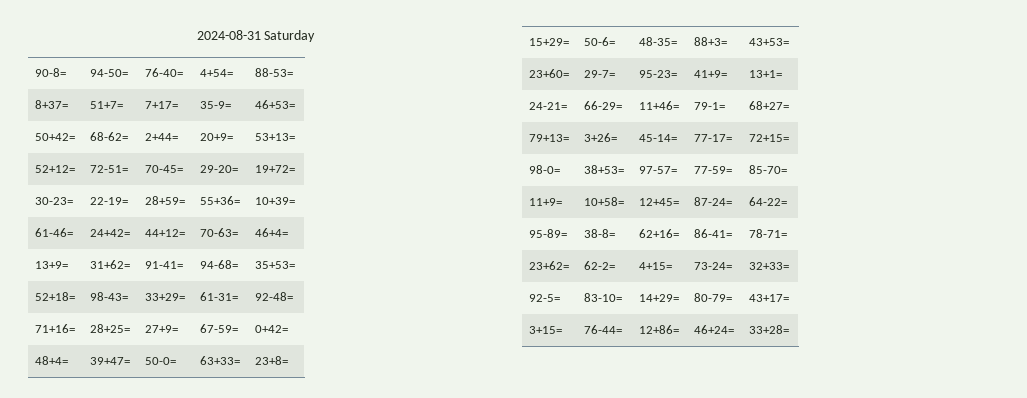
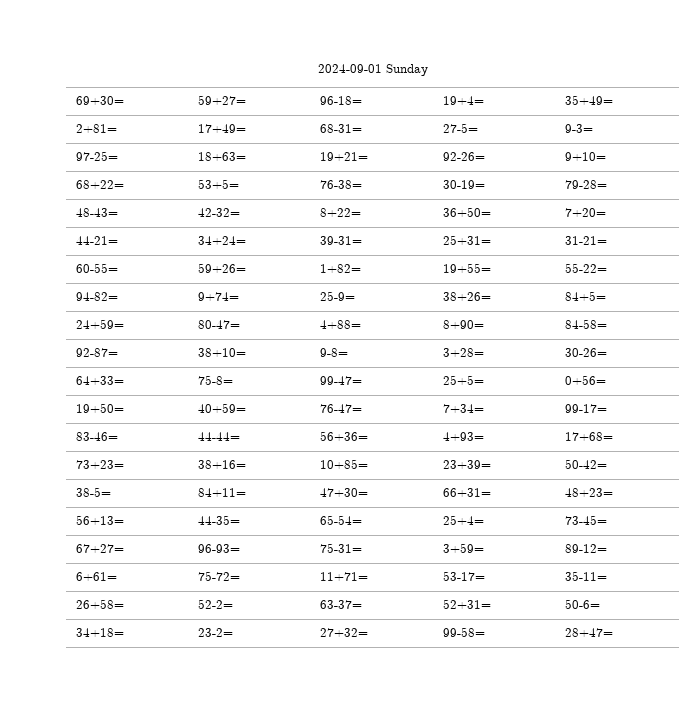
- 2024-08-31 Saturday
- 90-8= | 94-50= | 76-40= | 4+54= | 88-53=
- 8+37= | 51+7= | 7+17= | 35-9= | 46+53=
- 50+42= | 68-62= | 2+44= | 20+9= | 53+13=
- 52+12= | 72-51= | 70-45= | 29-20= | 19+72=
- 30-23= | 22-19= | 28+59= | 55+36= | 10+39=
- 61-46= | 24+42= | 44+12= | 70-63= | 46+4=
- 13+9= | 31+62= | 91-41= | 94-68= | 35+53=
- 52+18= | 98-43= | 33+29= | 61-31= | 92-48=
- 71+16= | 28+25= | 27+9= | 67-59= | 0+42=
- 48+4= | 39+47= | 50-0= | 63+33= | 23+8=
- 15+29= | 50-6= | 48-35= | 88+3= | 43+53=
- 23+60= | 29-7= | 95-23= | 41+9= | 13+1=
- 24-21= | 66-29= | 11+46= | 79-1= | 68+27=
- 79+13= | 3+26= | 45-14= | 77-17= | 72+15=
- 98-0= | 38+53= | 97-57= | 77-59= | 85-70=
- 11+9= | 10+58= | 12+45= | 87-24= | 64-22=
- 95-89= | 38-8= | 62+16= | 86-41= | 78-71=
- 23+62= | 62-2= | 4+15= | 73-24= | 32+33=
- 92-5= | 83-10= | 14+29= | 80-79= | 43+17=
- 3+15= | 76-44= | 12+86= | 46+24= | 33+28=
+ 2024-09-01 Sunday
+ 69+30= | 59+27= | 96-18= | 19+4= | 35+49=
+ 2+81= | 17+49= | 68-31= | 27-5= | 9-3=
+ 97-25= | 18+63= | 19+21= | 92-26= | 9+10=
+ 68+22= | 53+5= | 76-38= | 30-19= | 79-28=
+ 48-43= | 42-32= | 8+22= | 36+50= | 7+20=
+ 44-21= | 34+24= | 39-31= | 25+31= | 31-21=
+ 60-55= | 59+26= | 1+82= | 19+55= | 55-22=
+ 94-82= | 9+74= | 25-9= | 38+26= | 84+5=
+ 24+59= | 80-47= | 4+88= | 8+90= | 84-58=
+ 92-87= | 38+10= | 9-8= | 3+28= | 30-26=
+ 64+33= | 75-8= | 99-47= | 25+5= | 0+56=
+ 19+50= | 40+59= | 76-47= | 7+34= | 99-17=
+ 83-46= | 44-44= | 56+36= | 4+93= | 17+68=
+ 73+23= | 38+16= | 10+85= | 23+39= | 50-42=
+ 38-5= | 84+11= | 47+30= | 66+31= | 48+23=
+ 56+13= | 44-35= | 65-54= | 25+4= | 73-45=
+ 67+27= | 96-93= | 75-31= | 3+59= | 89-12=
+ 6+61= | 75-72= | 11+71= | 53-17= | 35-11=
+ 26+58= | 52-2= | 63-37= | 52+31= | 50-6=
+ 34+18= | 23-2= | 27+32= | 99-58= | 28+47=

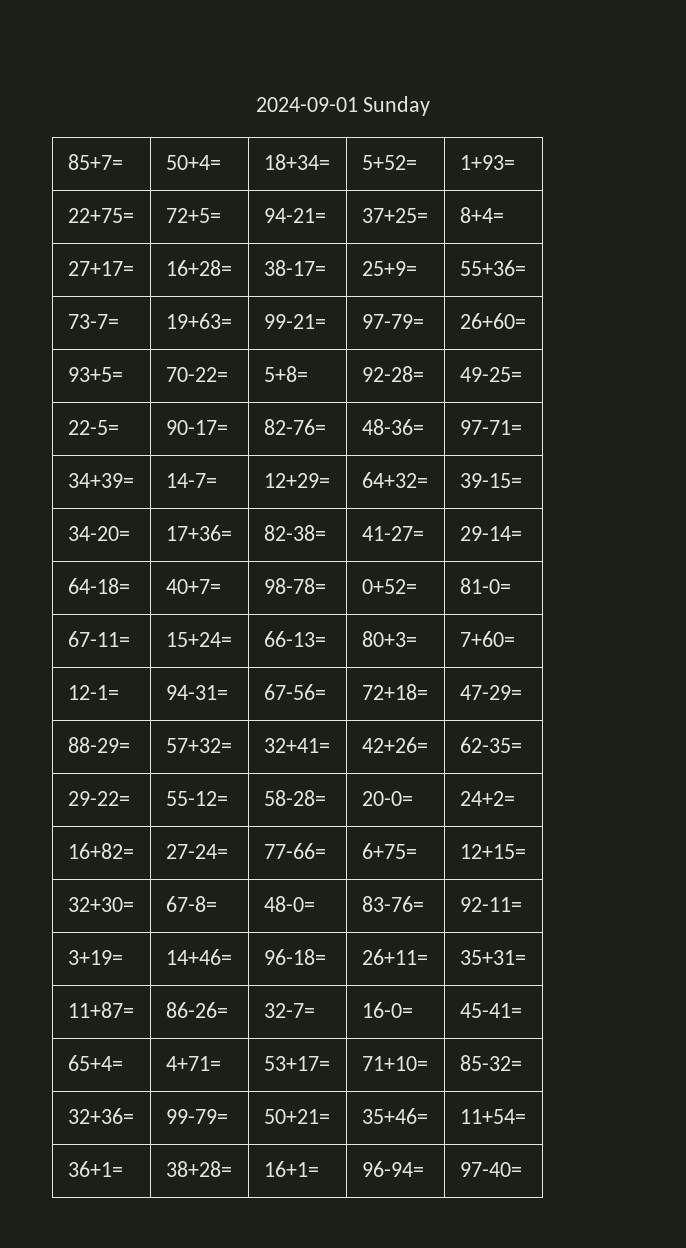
- 69+30= | 59+27= | 96-18= | 19+4= | 35+49=
- 2+81= | 17+49= | 68-31= | 27-5= | 9-3=
- 97-25= | 18+63= | 19+21= | 92-26= | 9+10=
- 68+22= | 53+5= | 76-38= | 30-19= | 79-28=
- 48-43= | 42-32= | 8+22= | 36+50= | 7+20=
- 44-21= | 34+24= | 39-31= | 25+31= | 31-21=
- 60-55= | 59+26= | 1+82= | 19+55= | 55-22=
- 94-82= | 9+74= | 25-9= | 38+26= | 84+5=
- 24+59= | 80-47= | 4+88= | 8+90= | 84-58=
- 92-87= | 38+10= | 9-8= | 3+28= | 30-26=
- 64+33= | 75-8= | 99-47= | 25+5= | 0+56=
- 19+50= | 40+59= | 76-47= | 7+34= | 99-17=
- 83-46= | 44-44= | 56+36= | 4+93= | 17+68=
- 73+23= | 38+16= | 10+85= | 23+39= | 50-42=
- 38-5= | 84+11= | 47+30= | 66+31= | 48+23=
- 56+13= | 44-35= | 65-54= | 25+4= | 73-45=
- 67+27= | 96-93= | 75-31= | 3+59= | 89-12=
- 6+61= | 75-72= | 11+71= | 53-17= | 35-11=
- 26+58= | 52-2= | 63-37= | 52+31= | 50-6=
- 34+18= | 23-2= | 27+32= | 99-58= | 28+47=
+ 85+7= | 50+4= | 18+34= | 5+52= | 1+93=
+ 22+75= | 72+5= | 94-21= | 37+25= | 8+4=
+ 27+17= | 16+28= | 38-17= | 25+9= | 55+36=
+ 73-7= | 19+63= | 99-21= | 97-79= | 26+60=
+ 93+5= | 70-22= | 5+8= | 92-28= | 49-25=
+ 22-5= | 90-17= | 82-76= | 48-36= | 97-71=
+ 34+39= | 14-7= | 12+29= | 64+32= | 39-15=
+ 34-20= | 17+36= | 82-38= | 41-27= | 29-14=
+ 64-18= | 40+7= | 98-78= | 0+52= | 81-0=
+ 67-11= | 15+24= | 66-13= | 80+3= | 7+60=
+ 12-1= | 94-31= | 67-56= | 72+18= | 47-29=
+ 88-29= | 57+32= | 32+41= | 42+26= | 62-35=
+ 29-22= | 55-12= | 58-28= | 20-0= | 24+2=
+ 16+82= | 27-24= | 77-66= | 6+75= | 12+15=
+ 32+30= | 67-8= | 48-0= | 83-76= | 92-11=
+ 3+19= | 14+46= | 96-18= | 26+11= | 35+31=
+ 11+87= | 86-26= | 32-7= | 16-0= | 45-41=
+ 65+4= | 4+71= | 53+17= | 71+10= | 85-32=
+ 32+36= | 99-79= | 50+21= | 35+46= | 11+54=
+ 36+1= | 38+28= | 16+1= | 96-94= | 97-40=

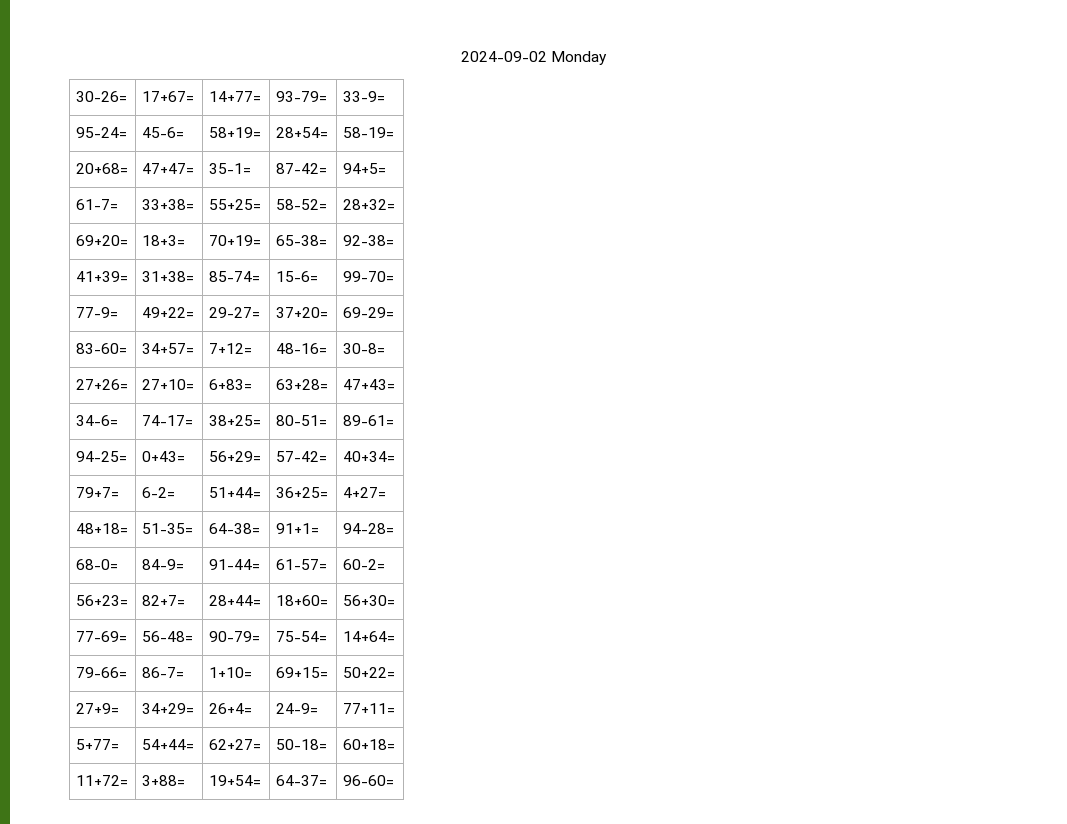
- 2024-09-01 Sunday
- 85+7= | 50+4= | 18+34= | 5+52= | 1+93=
- 22+75= | 72+5= | 94-21= | 37+25= | 8+4=
- 27+17= | 16+28= | 38-17= | 25+9= | 55+36=
- 73-7= | 19+63= | 99-21= | 97-79= | 26+60=
- 93+5= | 70-22= | 5+8= | 92-28= | 49-25=
- 22-5= | 90-17= | 82-76= | 48-36= | 97-71=
- 34+39= | 14-7= | 12+29= | 64+32= | 39-15=
- 34-20= | 17+36= | 82-38= | 41-27= | 29-14=
- 64-18= | 40+7= | 98-78= | 0+52= | 81-0=
- 67-11= | 15+24= | 66-13= | 80+3= | 7+60=
- 12-1= | 94-31= | 67-56= | 72+18= | 47-29=
- 88-29= | 57+32= | 32+41= | 42+26= | 62-35=
- 29-22= | 55-12= | 58-28= | 20-0= | 24+2=
- 16+82= | 27-24= | 77-66= | 6+75= | 12+15=
- 32+30= | 67-8= | 48-0= | 83-76= | 92-11=
- 3+19= | 14+46= | 96-18= | 26+11= | 35+31=
- 11+87= | 86-26= | 32-7= | 16-0= | 45-41=
- 65+4= | 4+71= | 53+17= | 71+10= | 85-32=
- 32+36= | 99-79= | 50+21= | 35+46= | 11+54=
- 36+1= | 38+28= | 16+1= | 96-94= | 97-40=
+ 2024-09-02 Monday
+ 30-26= | 17+67= | 14+77= | 93-79= | 33-9=
+ 95-24= | 45-6= | 58+19= | 28+54= | 58-19=
+ 20+68= | 47+47= | 35-1= | 87-42= | 94+5=
+ 61-7= | 33+38= | 55+25= | 58-52= | 28+32=
+ 69+20= | 18+3= | 70+19= | 65-38= | 92-38=
+ 41+39= | 31+38= | 85-74= | 15-6= | 99-70=
+ 77-9= | 49+22= | 29-27= | 37+20= | 69-29=
+ 83-60= | 34+57= | 7+12= | 48-16= | 30-8=
+ 27+26= | 27+10= | 6+83= | 63+28= | 47+43=
+ 34-6= | 74-17= | 38+25= | 80-51= | 89-61=
+ 94-25= | 0+43= | 56+29= | 57-42= | 40+34=
+ 79+7= | 6-2= | 51+44= | 36+25= | 4+27=
+ 48+18= | 51-35= | 64-38= | 91+1= | 94-28=
+ 68-0= | 84-9= | 91-44= | 61-57= | 60-2=
+ 56+23= | 82+7= | 28+44= | 18+60= | 56+30=
+ 77-69= | 56-48= | 90-79= | 75-54= | 14+64=
+ 79-66= | 86-7= | 1+10= | 69+15= | 50+22=
+ 27+9= | 34+29= | 26+4= | 24-9= | 77+11=
+ 5+77= | 54+44= | 62+27= | 50-18= | 60+18=
+ 11+72= | 3+88= | 19+54= | 64-37= | 96-60=

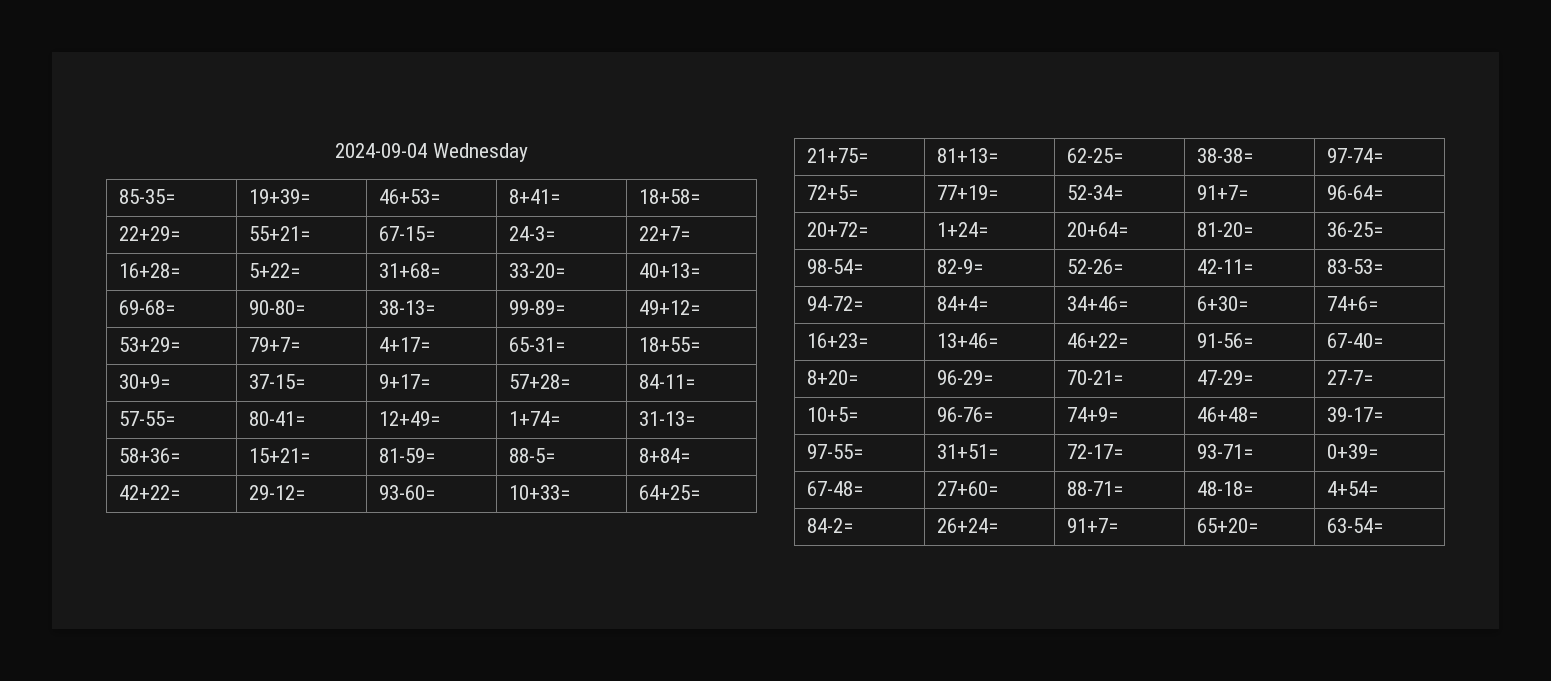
- 2024-09-02 Monday
- 30-26= | 17+67= | 14+77= | 93-79= | 33-9=
- 95-24= | 45-6= | 58+19= | 28+54= | 58-19=
- 20+68= | 47+47= | 35-1= | 87-42= | 94+5=
- 61-7= | 33+38= | 55+25= | 58-52= | 28+32=
- 69+20= | 18+3= | 70+19= | 65-38= | 92-38=
- 41+39= | 31+38= | 85-74= | 15-6= | 99-70=
- 77-9= | 49+22= | 29-27= | 37+20= | 69-29=
- 83-60= | 34+57= | 7+12= | 48-16= | 30-8=
- 27+26= | 27+10= | 6+83= | 63+28= | 47+43=
- 34-6= | 74-17= | 38+25= | 80-51= | 89-61=
- 94-25= | 0+43= | 56+29= | 57-42= | 40+34=
- 79+7= | 6-2= | 51+44= | 36+25= | 4+27=
- 48+18= | 51-35= | 64-38= | 91+1= | 94-28=
- 68-0= | 84-9= | 91-44= | 61-57= | 60-2=
- 56+23= | 82+7= | 28+44= | 18+60= | 56+30=
- 77-69= | 56-48= | 90-79= | 75-54= | 14+64=
- 79-66= | 86-7= | 1+10= | 69+15= | 50+22=
- 27+9= | 34+29= | 26+4= | 24-9= | 77+11=
- 5+77= | 54+44= | 62+27= | 50-18= | 60+18=
- 11+72= | 3+88= | 19+54= | 64-37= | 96-60=
+ 2024-09-04 Wednesday
+ 85-35= | 19+39= | 46+53= | 8+41= | 18+58=
+ 22+29= | 55+21= | 67-15= | 24-3= | 22+7=
+ 16+28= | 5+22= | 31+68= | 33-20= | 40+13=
+ 69-68= | 90-80= | 38-13= | 99-89= | 49+12=
+ 53+29= | 79+7= | 4+17= | 65-31= | 18+55=
+ 30+9= | 37-15= | 9+17= | 57+28= | 84-11=
+ 57-55= | 80-41= | 12+49= | 1+74= | 31-13=
+ 58+36= | 15+21= | 81-59= | 88-5= | 8+84=
+ 42+22= | 29-12= | 93-60= | 10+33= | 64+25=
+ 21+75= | 81+13= | 62-25= | 38-38= | 97-74=
+ 72+5= | 77+19= | 52-34= | 91+7= | 96-64=
+ 20+72= | 1+24= | 20+64= | 81-20= | 36-25=
+ 98-54= | 82-9= | 52-26= | 42-11= | 83-53=
+ 94-72= | 84+4= | 34+46= | 6+30= | 74+6=
+ 16+23= | 13+46= | 46+22= | 91-56= | 67-40=
+ 8+20= | 96-29= | 70-21= | 47-29= | 27-7=
+ 10+5= | 96-76= | 74+9= | 46+48= | 39-17=
+ 97-55= | 31+51= | 72-17= | 93-71= | 0+39=
+ 67-48= | 27+60= | 88-71= | 48-18= | 4+54=
+ 84-2= | 26+24= | 91+7= | 65+20= | 63-54=

